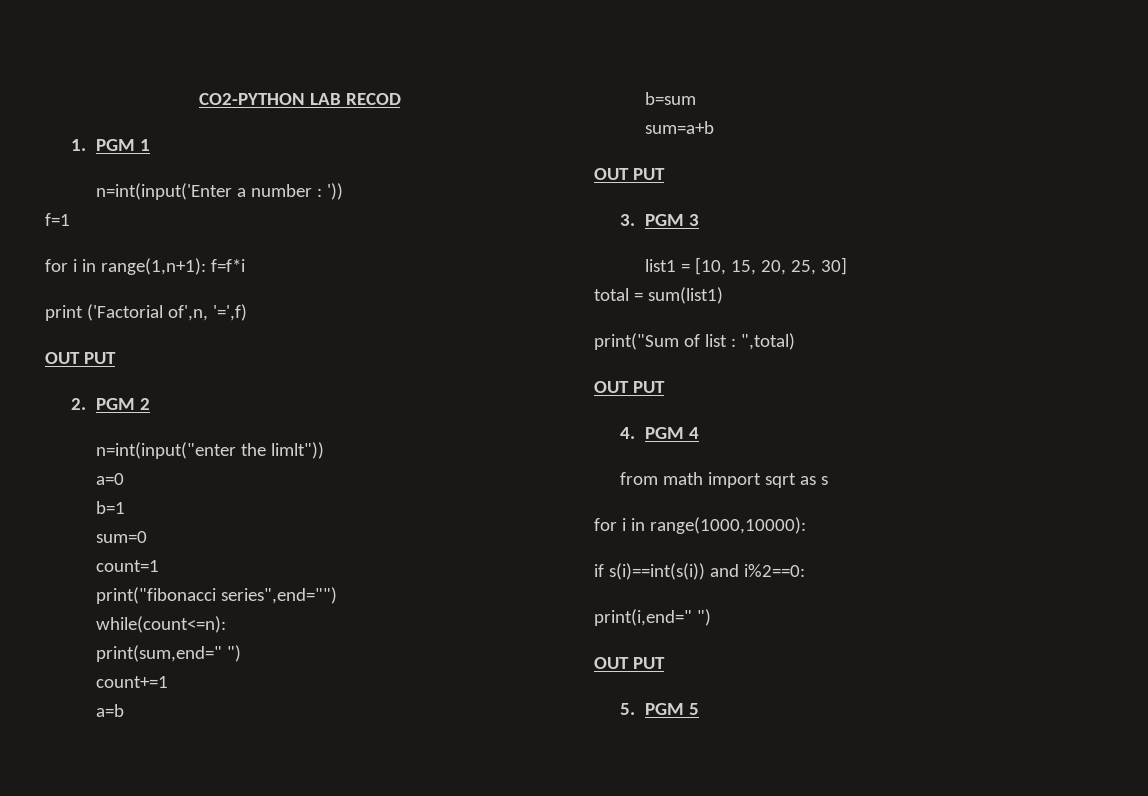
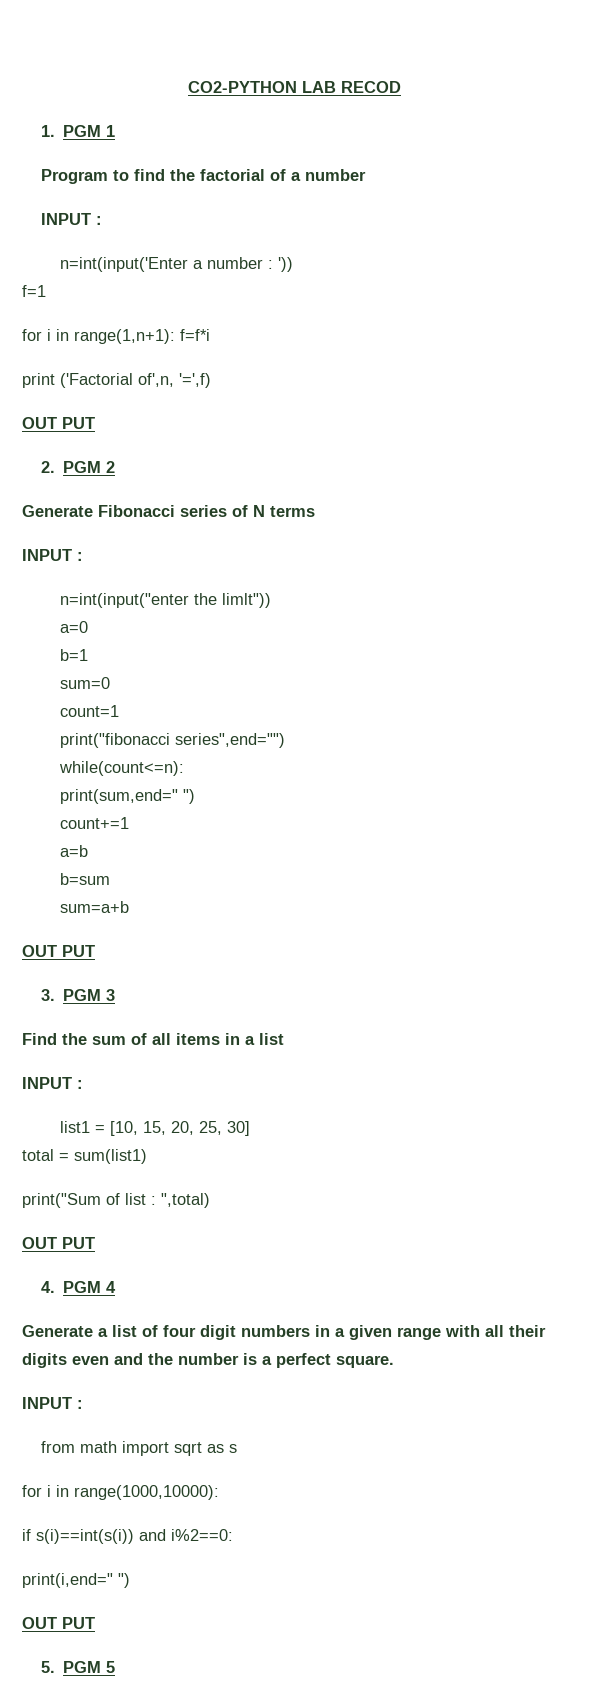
+ Program to find the factorial of a number
+ INPUT :
+ Generate Fibonacci series of N terms
+ INPUT :
+ Find the sum of all items in a list
+ INPUT :
+ Generate a list of four digit numbers in a given range with all their digits even and the number is a perfect square.
+ INPUT :

